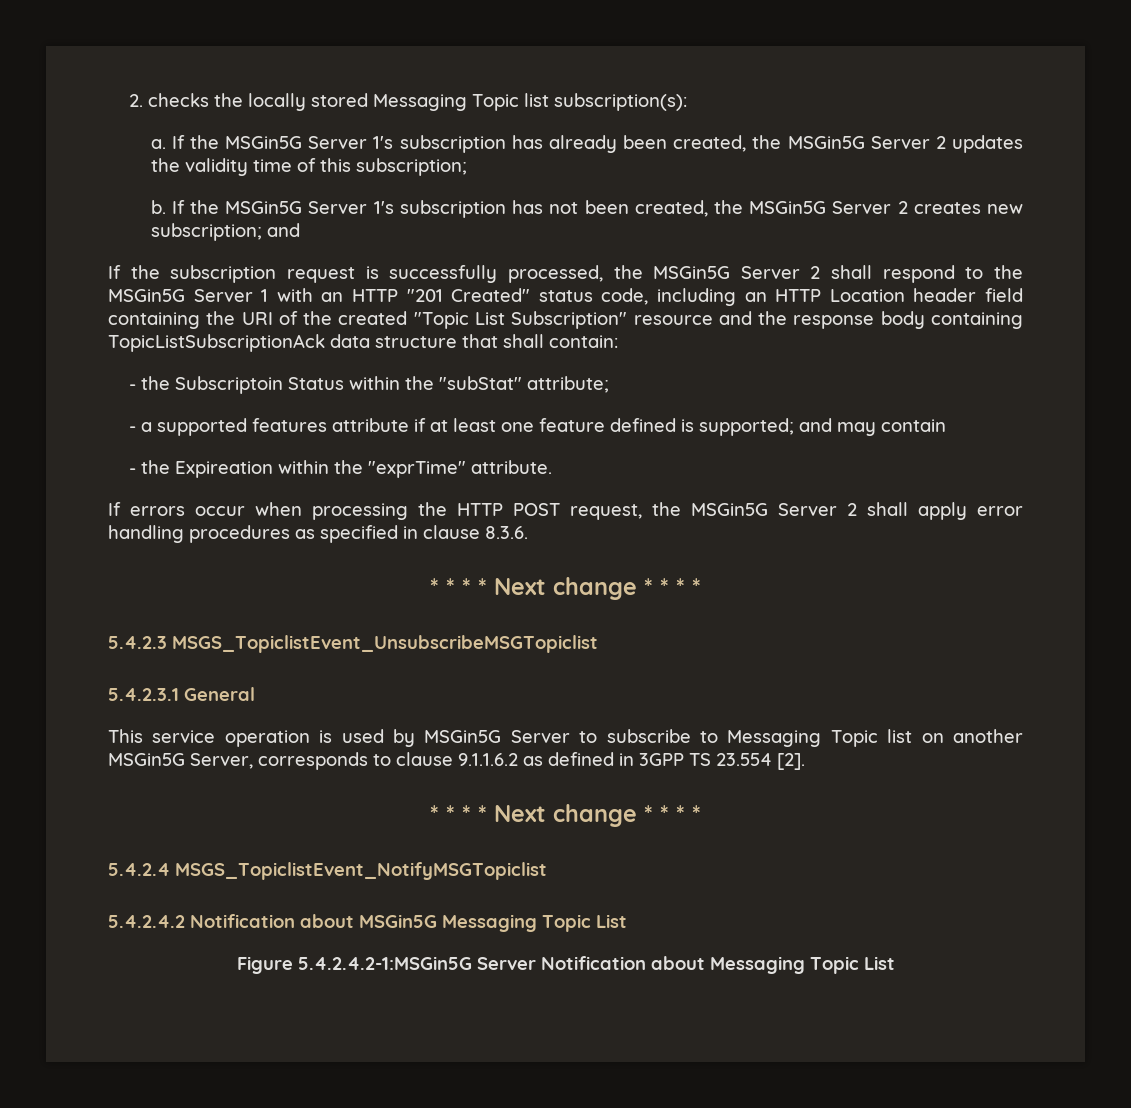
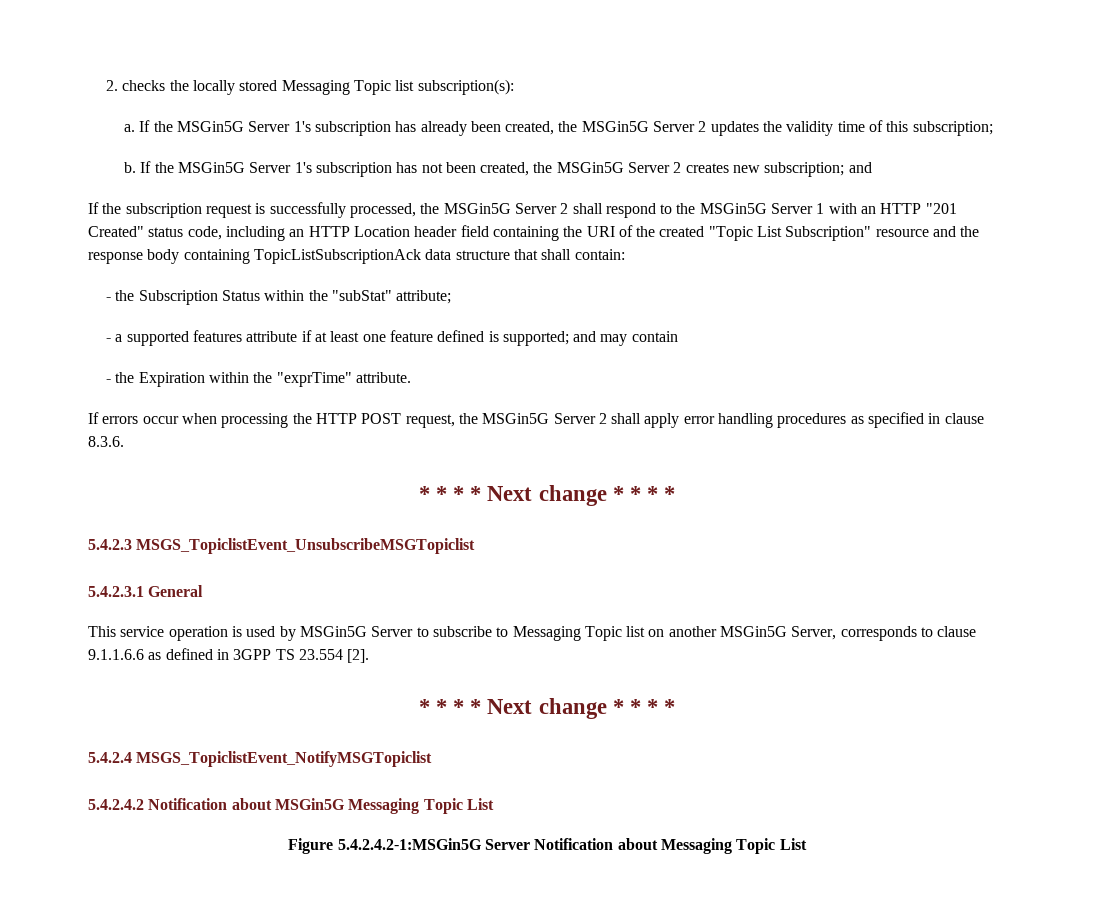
- - the Subscriptoin Status within the "subStat" attribute;
+ - the Subscription Status within the "subStat" attribute;
- - the Expireation within the "exprTime" attribute.
+ - the Expiration within the "exprTime" attribute.
- This service operation is used by MSGin5G Server to subscribe to Messaging Topic list on another MSGin5G Server, corresponds to clause 9.1.1.6.2 as defined in 3GPP TS 23.554 [2].
+ This service operation is used by MSGin5G Server to subscribe to Messaging Topic list on another MSGin5G Server, corresponds to clause 9.1.1.6.6 as defined in 3GPP TS 23.554 [2].

